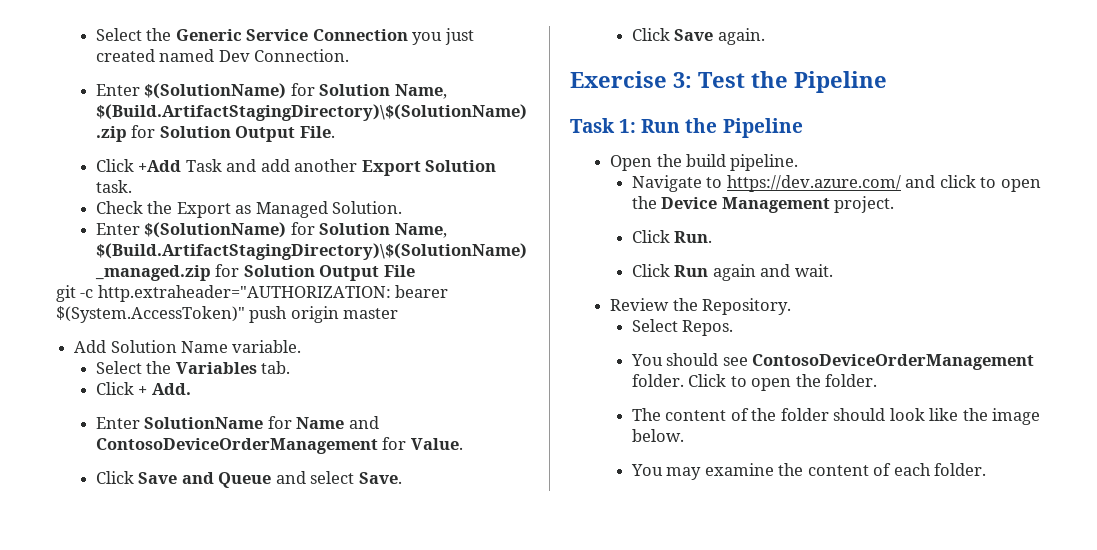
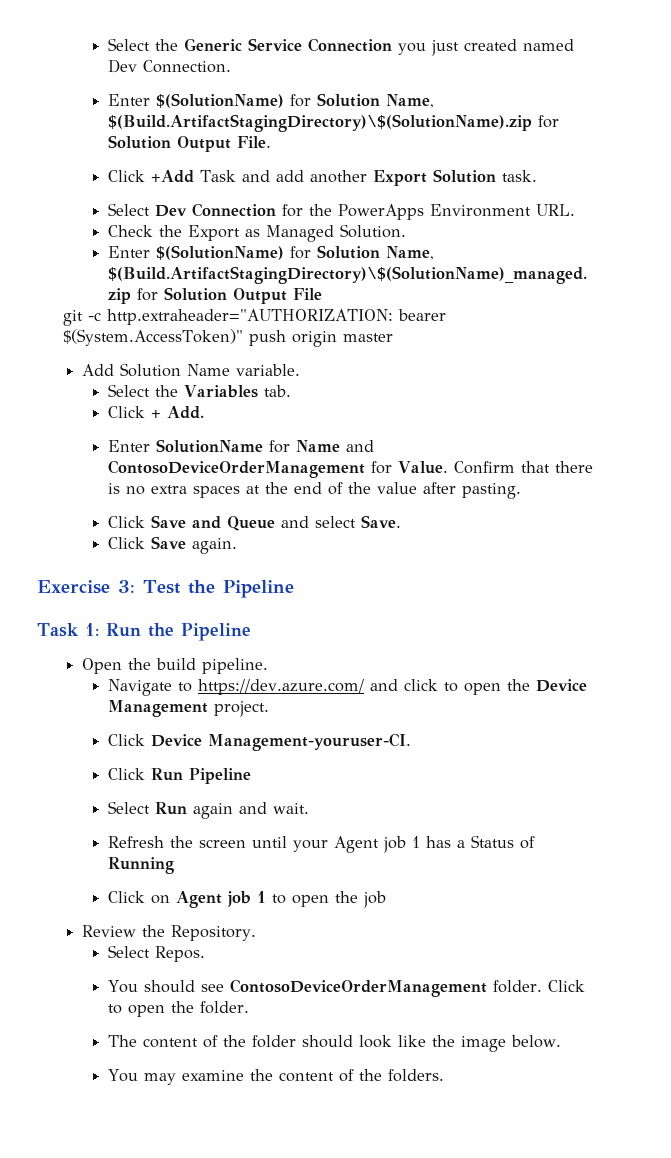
+ Select Dev Connection for the PowerApps Environment URL.
+ Confirm that there is no extra spaces at the end of the value after pasting.
- Click Run.
+ Click Device Management-youruser-CI.
- Click Run again and wait.
+ Click Run Pipeline
+ Select Run again and wait.
+ Refresh the screen until your Agent job 1 has a Status of Running
+ Click on Agent job 1 to open the job
- You may examine the content of each folder.
+ You may examine the content of the folders.

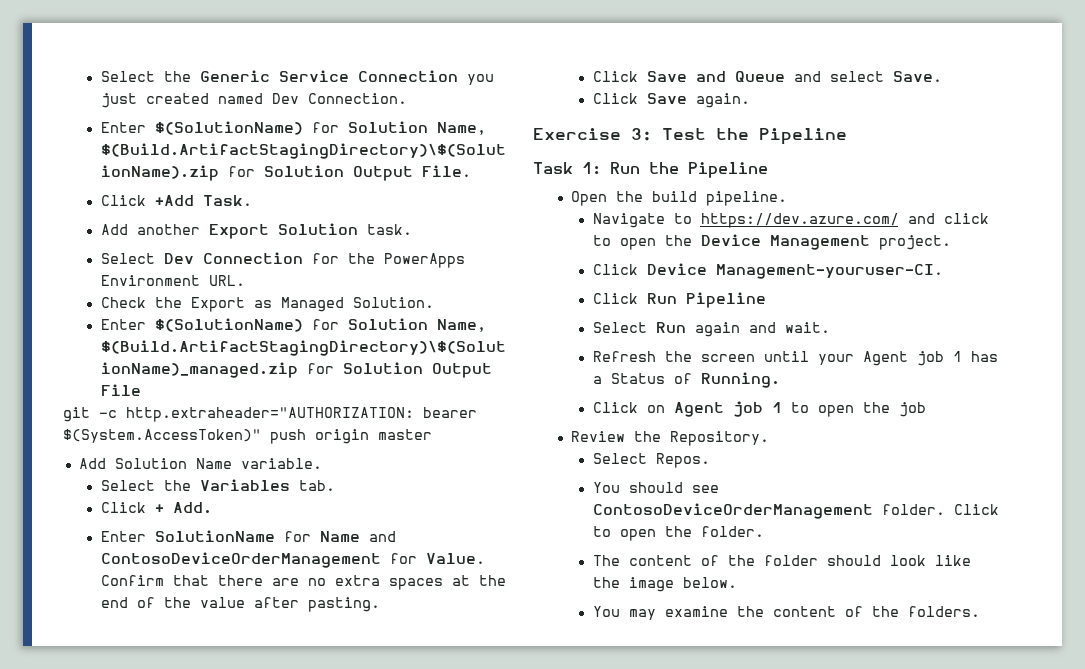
- Click +Add Task and add another Export Solution task.
+ Click +Add Task.
+ Add another Export Solution task.
- Confirm that there is no extra spaces at the end of the value after pasting.
+ Confirm that there are no extra spaces at the end of the value after pasting.
- Refresh the screen until your Agent job 1 has a Status of Running
+ Refresh the screen until your Agent job 1 has a Status of Running.

